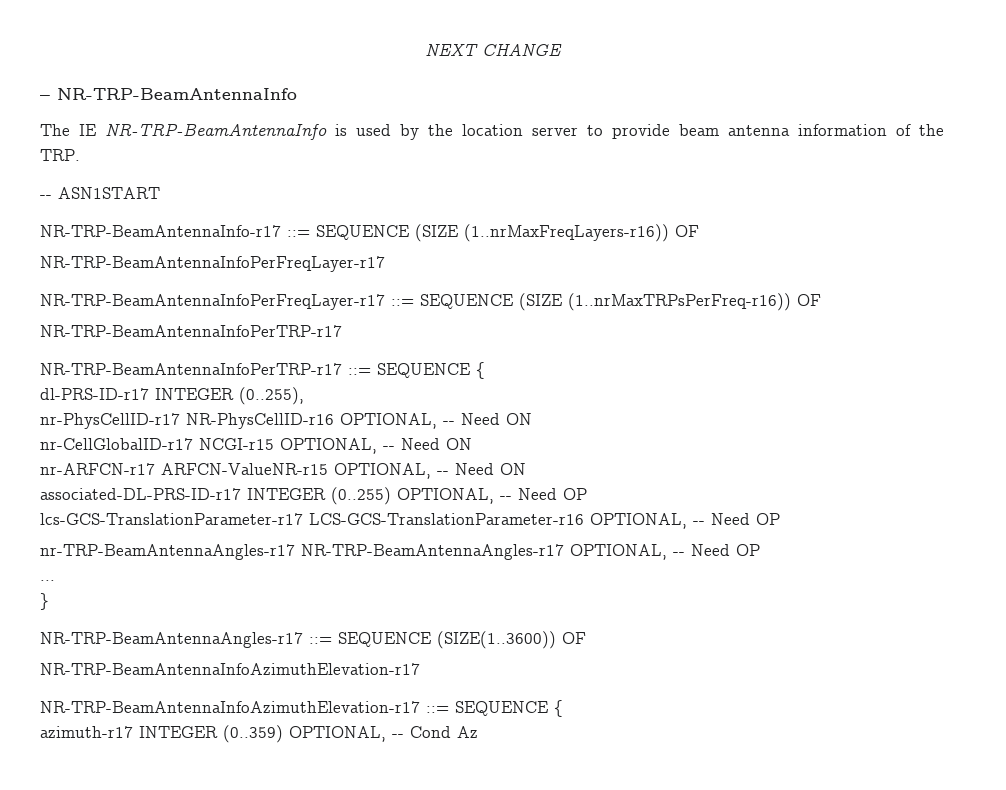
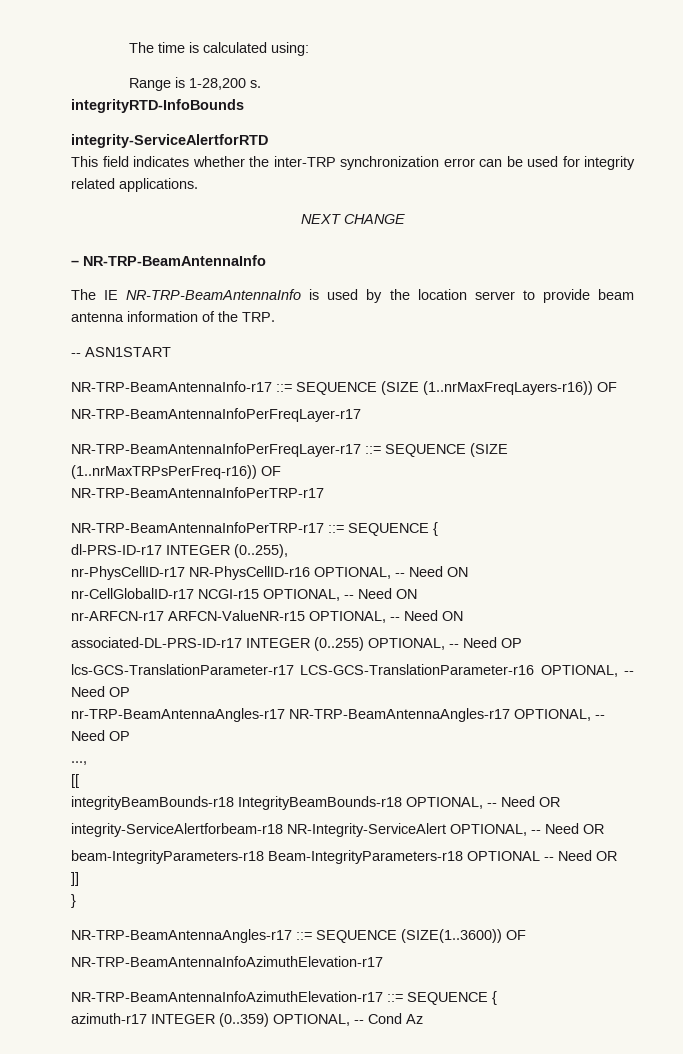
+ The time is calculated using:
+ Range is 1-28,200 s.
+ integrityRTD-InfoBounds
+ integrity-ServiceAlertforRTD
+ This field indicates whether the inter-TRP synchronization error can be used for integrity related applications.
- ...
+ ...,
+ [[
+ integrityBeamBounds-r18 IntegrityBeamBounds-r18 OPTIONAL, -- Need OR
+ integrity-ServiceAlertforbeam-r18 NR-Integrity-ServiceAlert OPTIONAL, -- Need OR
+ beam-IntegrityParameters-r18 Beam-IntegrityParameters-r18 OPTIONAL -- Need OR
+ ]]

